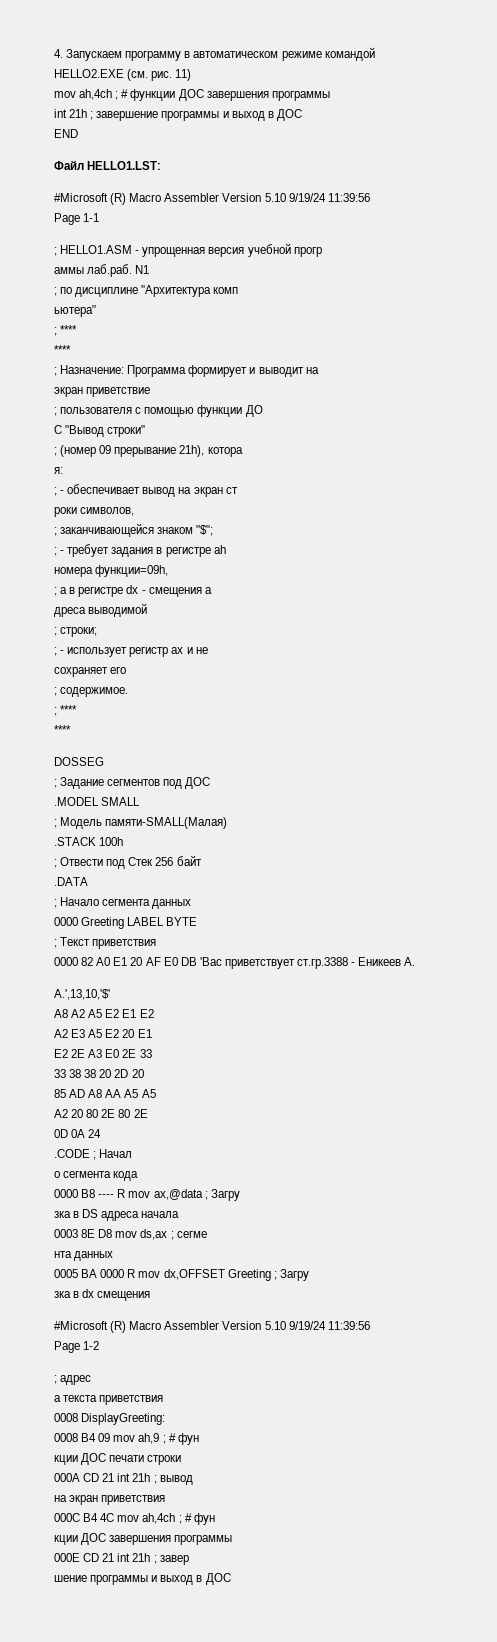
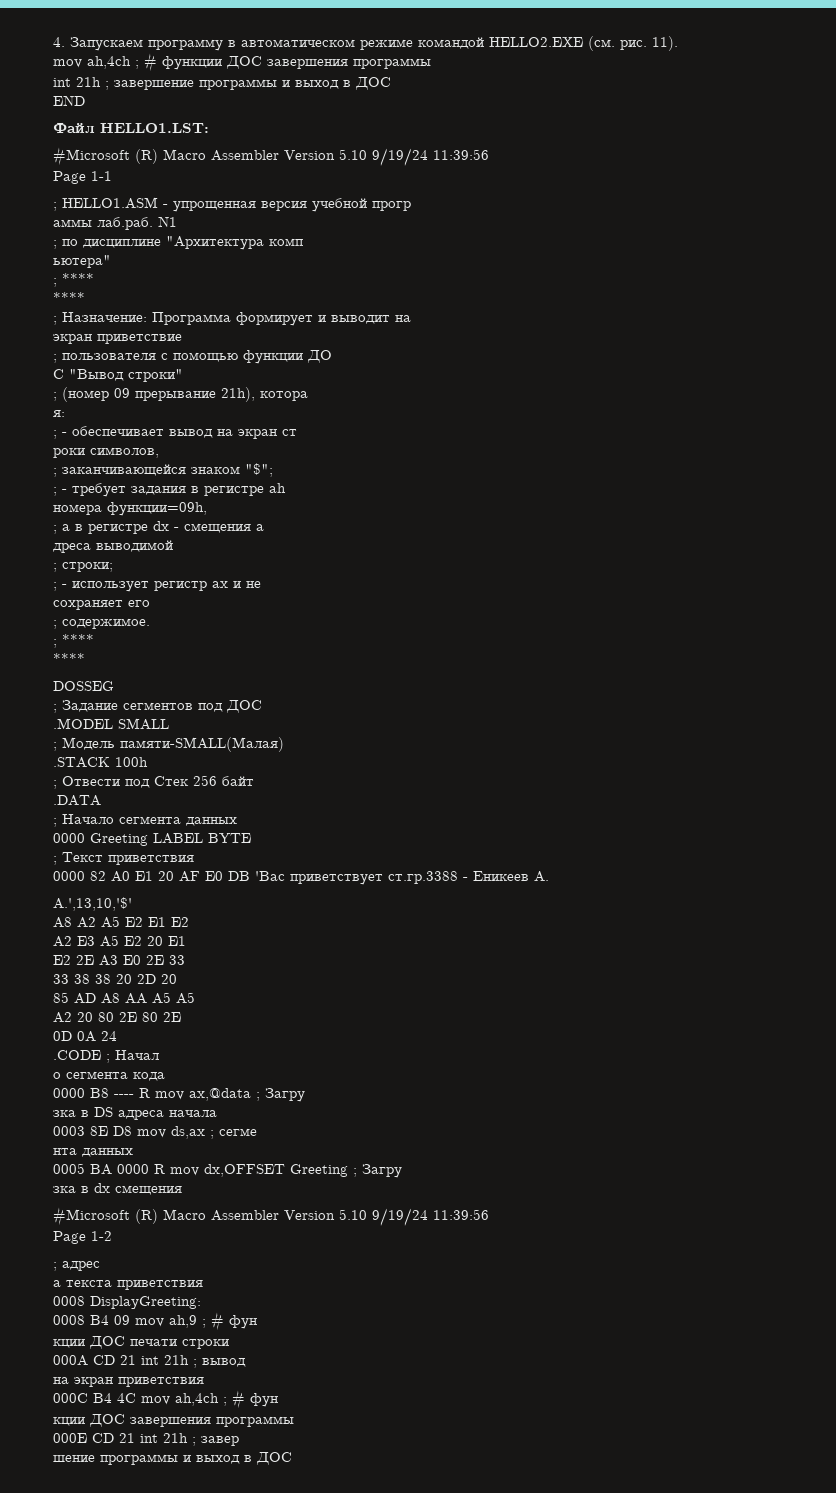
- 11)
+ 11).

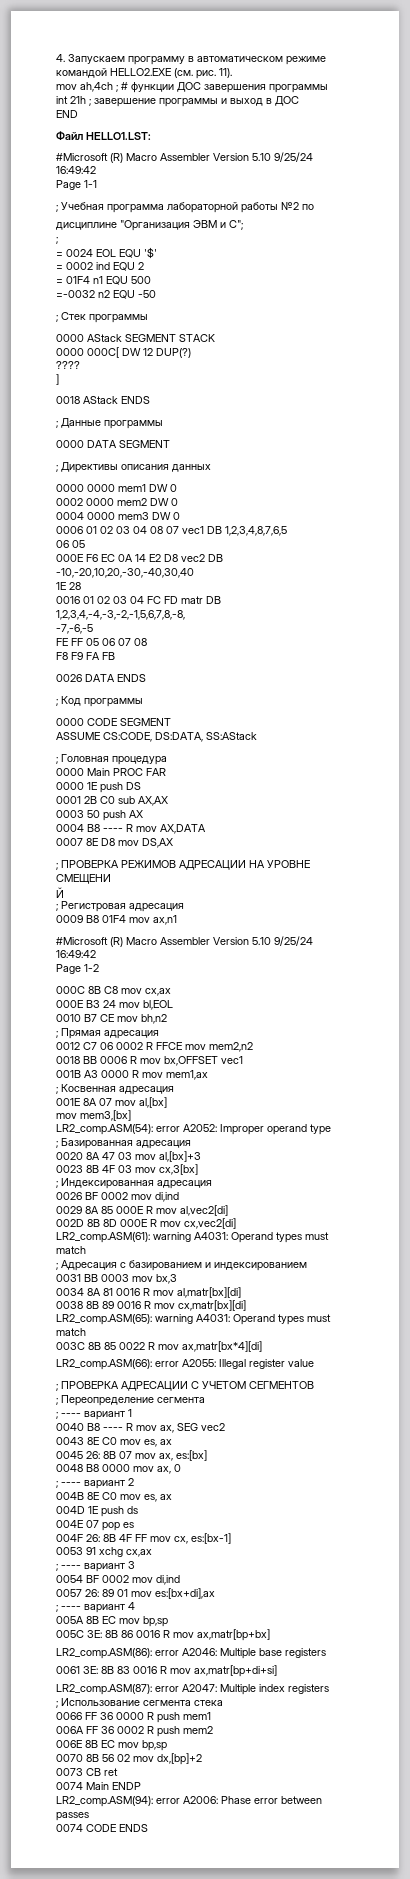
  Файл HELLO1.LST:
- #Microsoft (R) Macro Assembler Version 5.10 9/19/24 11:39:56
+ #Microsoft (R) Macro Assembler Version 5.10 9/25/24 16:49:42
- ; HELLO1.ASM - упрощенная версия учебной прогр
- аммы лаб.раб. N1
- ; по дисциплине "Архитектура комп
- ьютера"
- ; ****
- ****
- ; Назначение: Программа формирует и выводит на
- экран приветствие
- ; пользователя с помощью функции ДО
- С "Вывод строки"
- ; (номер 09 прерывание 21h), котора
- я:
- ; - обеспечивает вывод на экран ст
- роки символов,
- ; заканчивающейся знаком "$";
- ; - требует задания в регистре ah
- номера функции=09h,
- ; а в регистре dx - смещения а
- дреса выводимой
- ; строки;
- ; - использует регистр ax и не
- сохраняет его
- ; содержимое.
- ; ****
- ****
- DOSSEG
- ; Задание сегментов под ДОС
- .MODEL SMALL
- ; Модель памяти-SMALL(Малая)
- .STACK 100h
- ; Отвести под Стек 256 байт
- .DATA
- ; Начало сегмента данных
- 0000 Greeting LABEL BYTE
- ; Текст приветствия
- 0000 82 A0 E1 20 AF E0 DB 'Вас приветствует ст.гр.3388 - Еникеев А.
- А.',13,10,'$'
- A8 A2 A5 E2 E1 E2
- A2 E3 A5 E2 20 E1
- E2 2E A3 E0 2E 33
- 33 38 38 20 2D 20
- 85 AD A8 AA A5 A5
- A2 20 80 2E 80 2E
- 0D 0A 24
- .CODE ; Начал
- о сегмента кода
- 0000 B8 ---- R mov ax,@data ; Загру
- зка в DS адреса начала
- 0003 8E D8 mov ds,ax ; сегме
- нта данных
- 0005 BA 0000 R mov dx,OFFSET Greeting ; Загру
- зка в dx смещения
- #Microsoft (R) Macro Assembler Version 5.10 9/19/24 11:39:56
+ ; Учебная программа лабораторной работы №2 по
+ дисциплине "Организация ЭВМ и С";
+ ;
+ = 0024 EOL EQU '$'
+ = 0002 ind EQU 2
+ = 01F4 n1 EQU 500
+ =-0032 n2 EQU -50
+ ; Стек программы
+ 0000 AStack SEGMENT STACK
+ 0000 000C[ DW 12 DUP(?)
+ ????
+ ]
+ 0018 AStack ENDS
+ ; Данные программы
+ 0000 DATA SEGMENT
+ ; Директивы описания данных
+ 0000 0000 mem1 DW 0
+ 0002 0000 mem2 DW 0
+ 0004 0000 mem3 DW 0
+ 0006 01 02 03 04 08 07 vec1 DB 1,2,3,4,8,7,6,5
+ 06 05
+ 000E F6 EC 0A 14 E2 D8 vec2 DB -10,-20,10,20,-30,-40,30,40
+ 1E 28
+ 0016 01 02 03 04 FC FD matr DB 1,2,3,4,-4,-3,-2,-1,5,6,7,8,-8,
+ -7,-6,-5
+ FE FF 05 06 07 08
+ F8 F9 FA FB
+ 0026 DATA ENDS
+ ; Код программы
+ 0000 CODE SEGMENT
+ ASSUME CS:CODE, DS:DATA, SS:AStack
+ ; Головная процедура
+ 0000 Main PROC FAR
+ 0000 1E push DS
+ 0001 2B C0 sub AX,AX
+ 0003 50 push AX
+ 0004 B8 ---- R mov AX,DATA
+ 0007 8E D8 mov DS,AX
+ ; ПРОВЕРКА РЕЖИМОВ АДРЕСАЦИИ НА УРОВНЕ СМЕЩЕНИ
+ Й
+ ; Регистровая адресация
+ 0009 B8 01F4 mov ax,n1
+ #Microsoft (R) Macro Assembler Version 5.10 9/25/24 16:49:42
- ; адрес
- а текста приветствия
- 0008 DisplayGreeting:
- 0008 B4 09 mov ah,9 ; # фун
- кции ДОС печати строки
- 000A CD 21 int 21h ; вывод
- на экран приветствия
- 000C B4 4C mov ah,4ch ; # фун
- кции ДОС завершения программы
- 000E CD 21 int 21h ; завер
- шение программы и выход в ДОС
+ 000C 8B C8 mov cx,ax
+ 000E B3 24 mov bl,EOL
+ 0010 B7 CE mov bh,n2
+ ; Прямая адресация
+ 0012 C7 06 0002 R FFCE mov mem2,n2
+ 0018 BB 0006 R mov bx,OFFSET vec1
+ 001B A3 0000 R mov mem1,ax
+ ; Косвенная адресация
+ 001E 8A 07 mov al,[bx]
+ mov mem3,[bx]
+ LR2_comp.ASM(54): error A2052: Improper operand type
+ ; Базированная адресация
+ 0020 8A 47 03 mov al,[bx]+3
+ 0023 8B 4F 03 mov cx,3[bx]
+ ; Индексированная адресация
+ 0026 BF 0002 mov di,ind
+ 0029 8A 85 000E R mov al,vec2[di]
+ 002D 8B 8D 000E R mov cx,vec2[di]
+ LR2_comp.ASM(61): warning A4031: Operand types must match
+ ; Адресация с базированием и индексированием
+ 0031 BB 0003 mov bx,3
+ 0034 8A 81 0016 R mov al,matr[bx][di]
+ 0038 8B 89 0016 R mov cx,matr[bx][di]
+ LR2_comp.ASM(65): warning A4031: Operand types must match
+ 003C 8B 85 0022 R mov ax,matr[bx*4][di]
+ LR2_comp.ASM(66): error A2055: Illegal register value
+ ; ПРОВЕРКА АДРЕСАЦИИ С УЧЕТОМ СЕГМЕНТОВ
+ ; Переопределение сегмента
+ ; ---- вариант 1
+ 0040 B8 ---- R mov ax, SEG vec2
+ 0043 8E C0 mov es, ax
+ 0045 26: 8B 07 mov ax, es:[bx]
+ 0048 B8 0000 mov ax, 0
+ ; ---- вариант 2
+ 004B 8E C0 mov es, ax
+ 004D 1E push ds
+ 004E 07 pop es
+ 004F 26: 8B 4F FF mov cx, es:[bx-1]
+ 0053 91 xchg cx,ax
+ ; ---- вариант 3
+ 0054 BF 0002 mov di,ind
+ 0057 26: 89 01 mov es:[bx+di],ax
+ ; ---- вариант 4
+ 005A 8B EC mov bp,sp
+ 005C 3E: 8B 86 0016 R mov ax,matr[bp+bx]
+ LR2_comp.ASM(86): error A2046: Multiple base registers
+ 0061 3E: 8B 83 0016 R mov ax,matr[bp+di+si]
+ LR2_comp.ASM(87): error A2047: Multiple index registers
+ ; Использование сегмента стека
+ 0066 FF 36 0000 R push mem1
+ 006A FF 36 0002 R push mem2
+ 006E 8B EC mov bp,sp
+ 0070 8B 56 02 mov dx,[bp]+2
+ 0073 CB ret
+ 0074 Main ENDP
+ LR2_comp.ASM(94): error A2006: Phase error between passes
+ 0074 CODE ENDS

